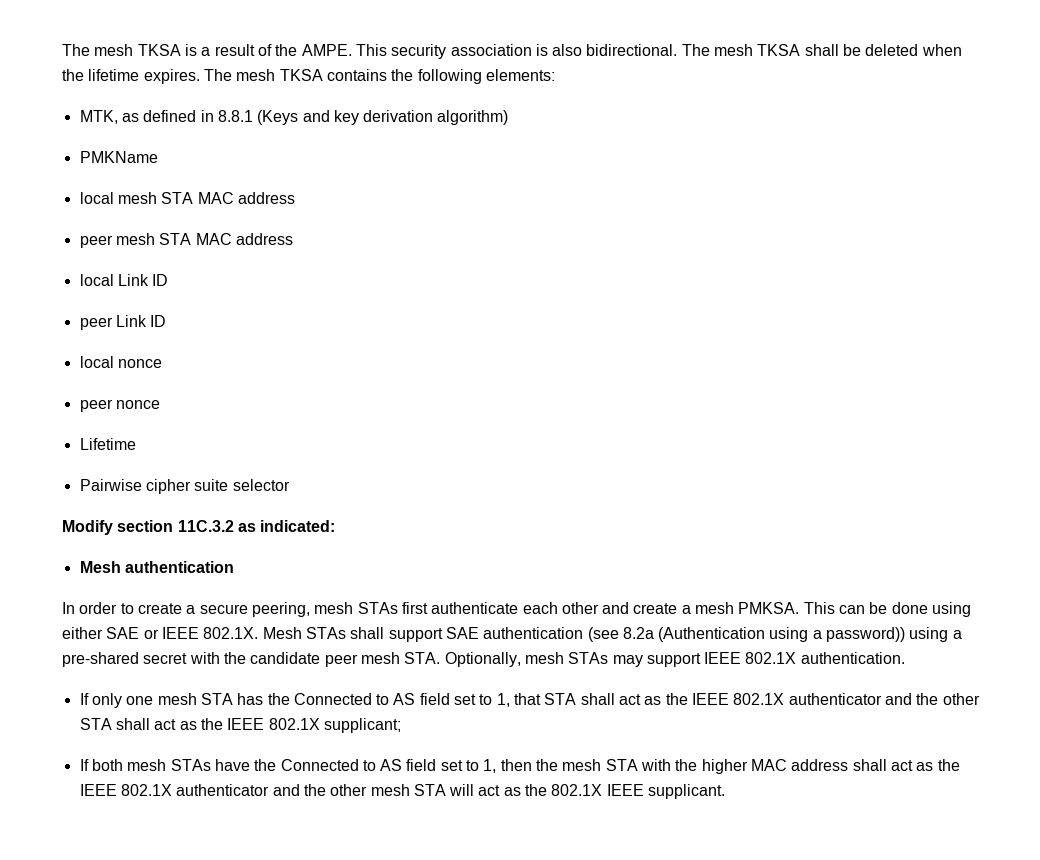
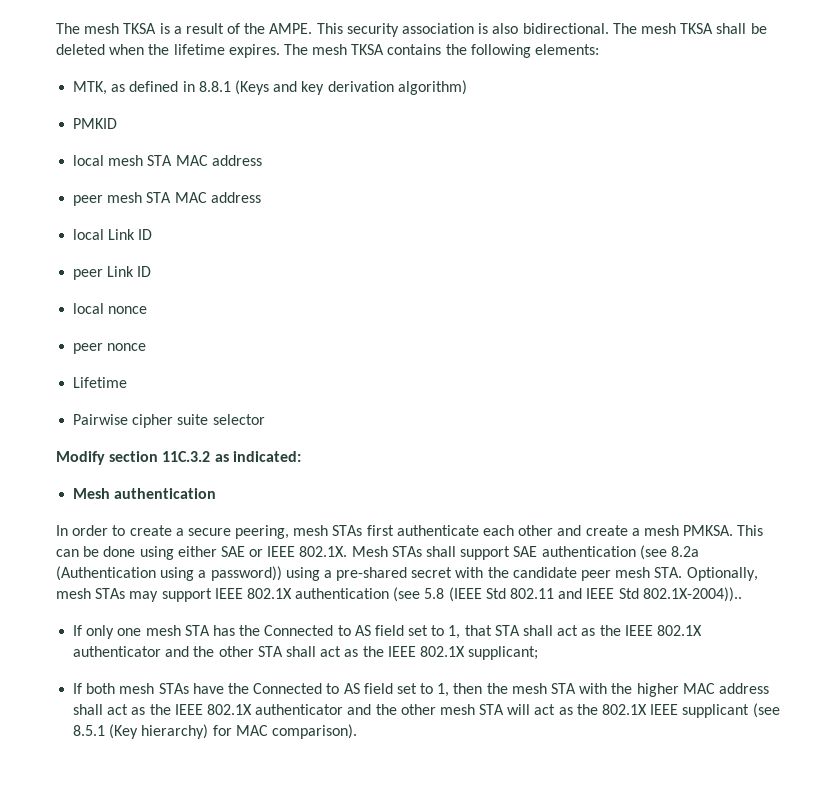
- PMKName
+ PMKID
- This can be done using either SAE or IEEE 802.1X. Mesh STAs shall support SAE authentication (see 8.2a (Authentication using a password)) using a pre-shared secret with the candidate peer mesh STA. Optionally, mesh STAs may support IEEE 802.1X authentication.
+ This can be done using either SAE or IEEE 802.1X. Mesh STAs shall support SAE authentication (see 8.2a (Authentication using a password)) using a pre-shared secret with the candidate peer mesh STA. Optionally, mesh STAs may support IEEE 802.1X authentication (see 5.8 (IEEE Std 802.11 and IEEE Std 802.1X-2004))..
- If both mesh STAs have the Connected to AS field set to 1, then the mesh STA with the higher MAC address shall act as the IEEE 802.1X authenticator and the other mesh STA will act as the 802.1X IEEE supplicant.
+ If both mesh STAs have the Connected to AS field set to 1, then the mesh STA with the higher MAC address shall act as the IEEE 802.1X authenticator and the other mesh STA will act as the 802.1X IEEE supplicant (see 8.5.1 (Key hierarchy) for MAC comparison).

